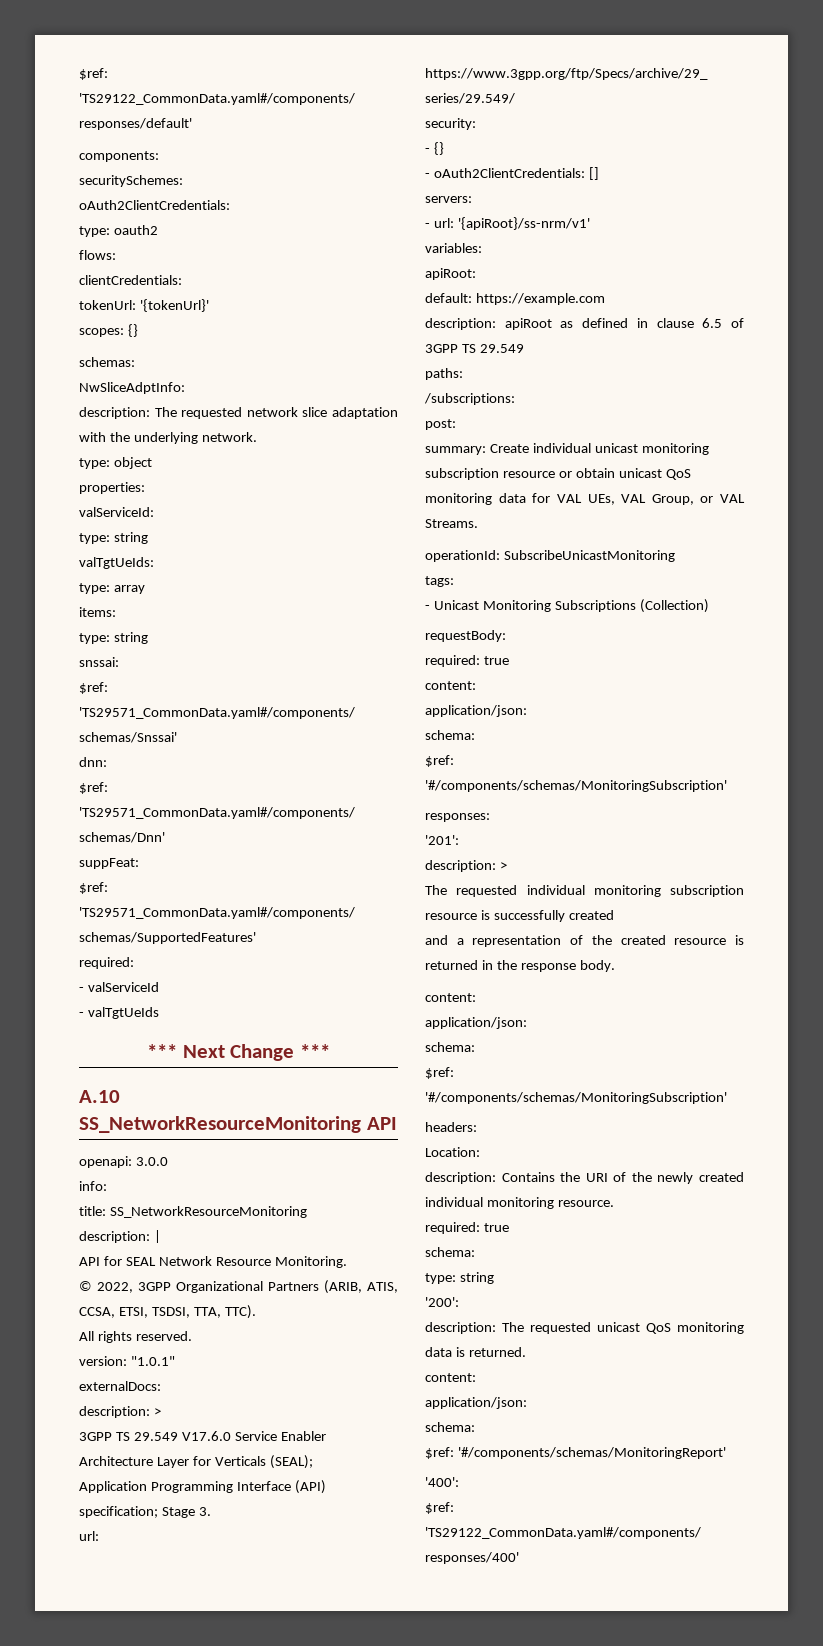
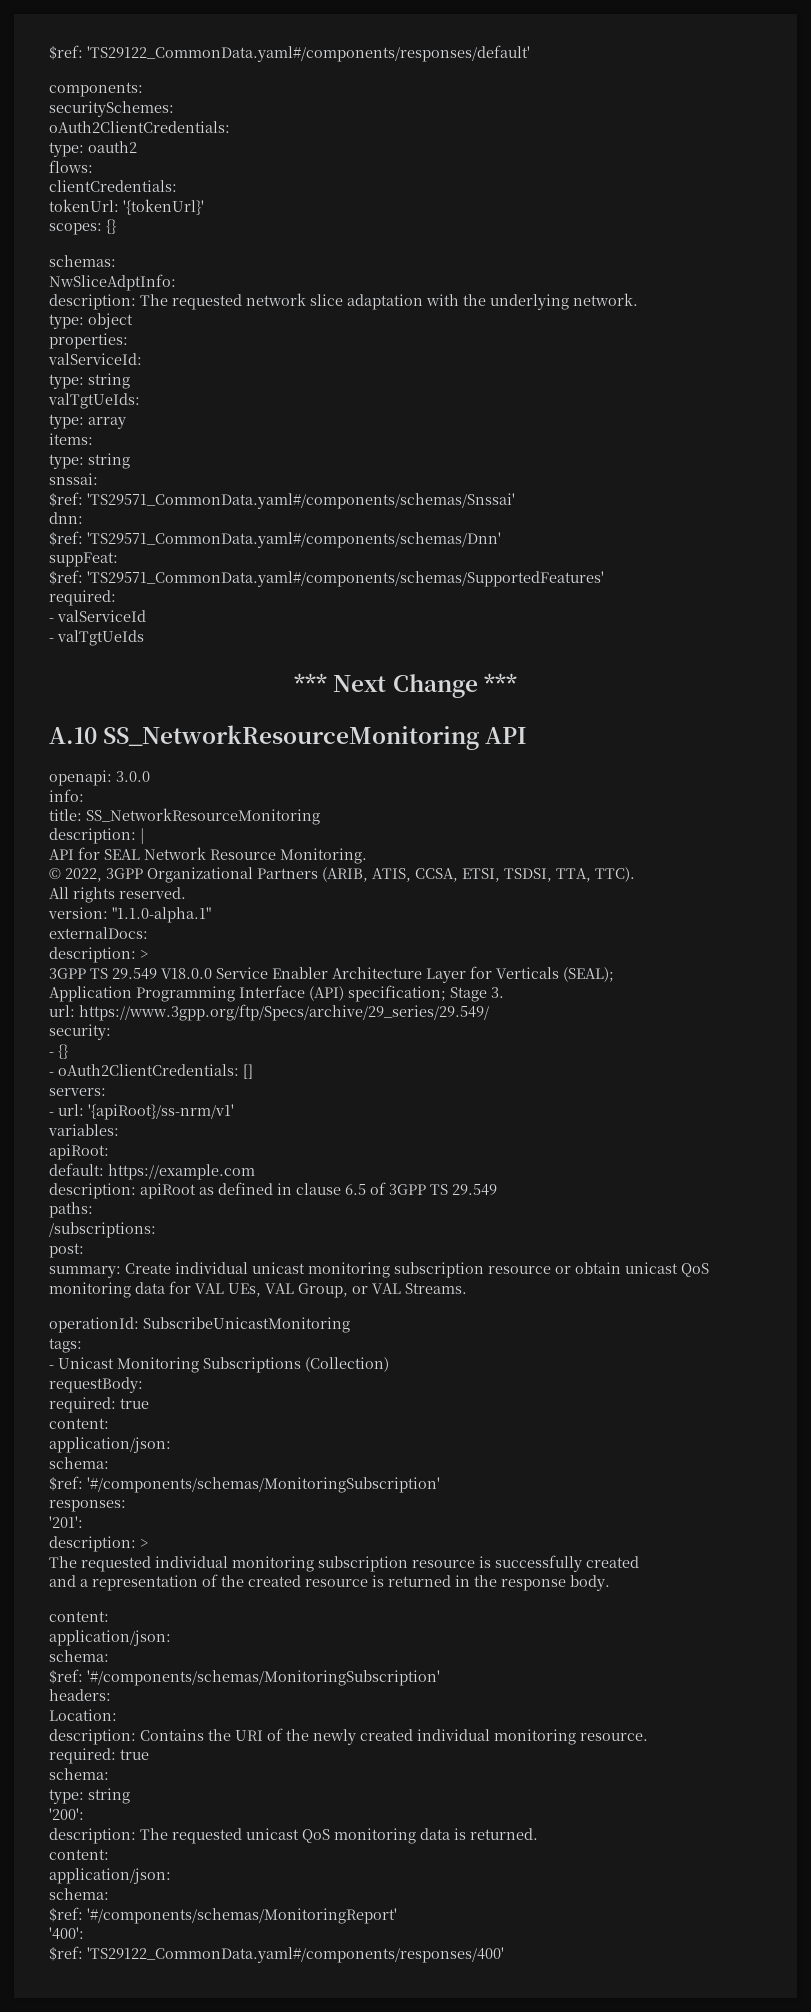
- version: "1.0.1"
+ version: "1.1.0-alpha.1"
- 3GPP TS 29.549 V17.6.0 Service Enabler Architecture Layer for Verticals (SEAL);
+ 3GPP TS 29.549 V18.0.0 Service Enabler Architecture Layer for Verticals (SEAL);

